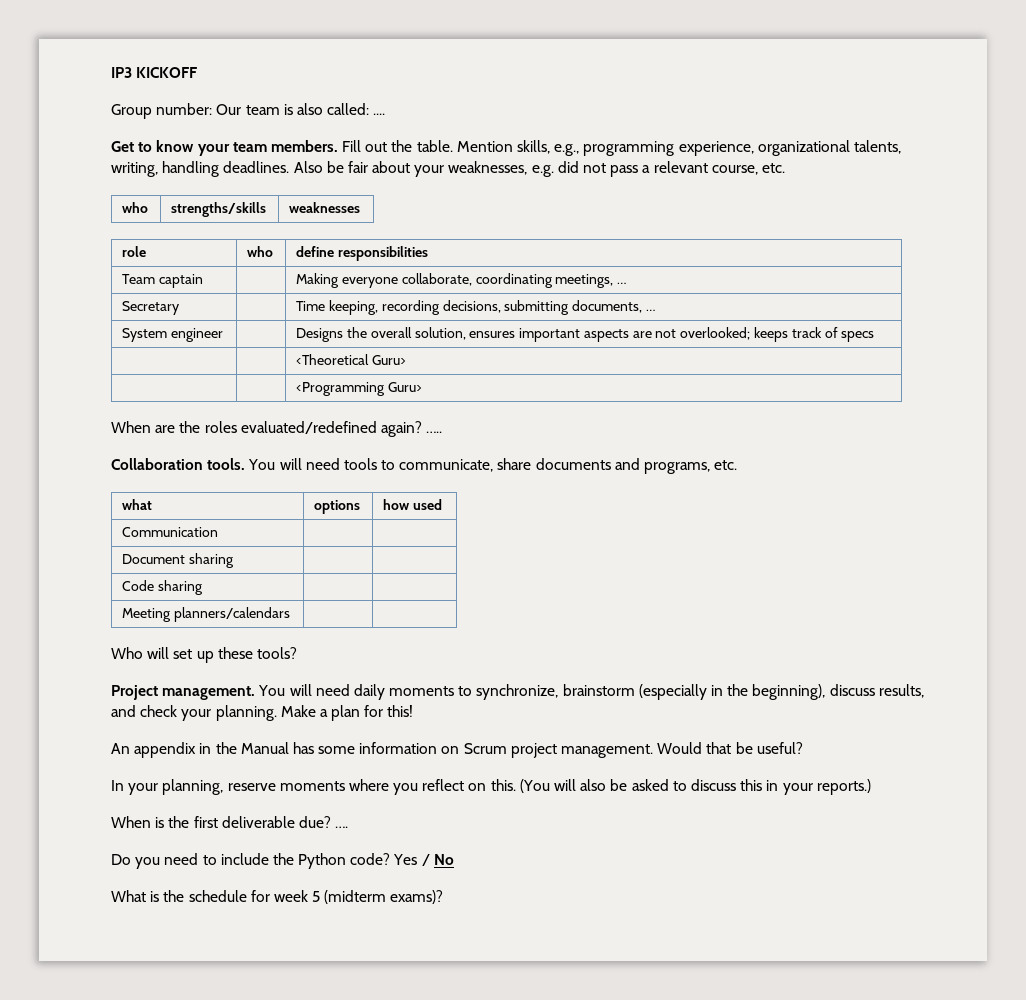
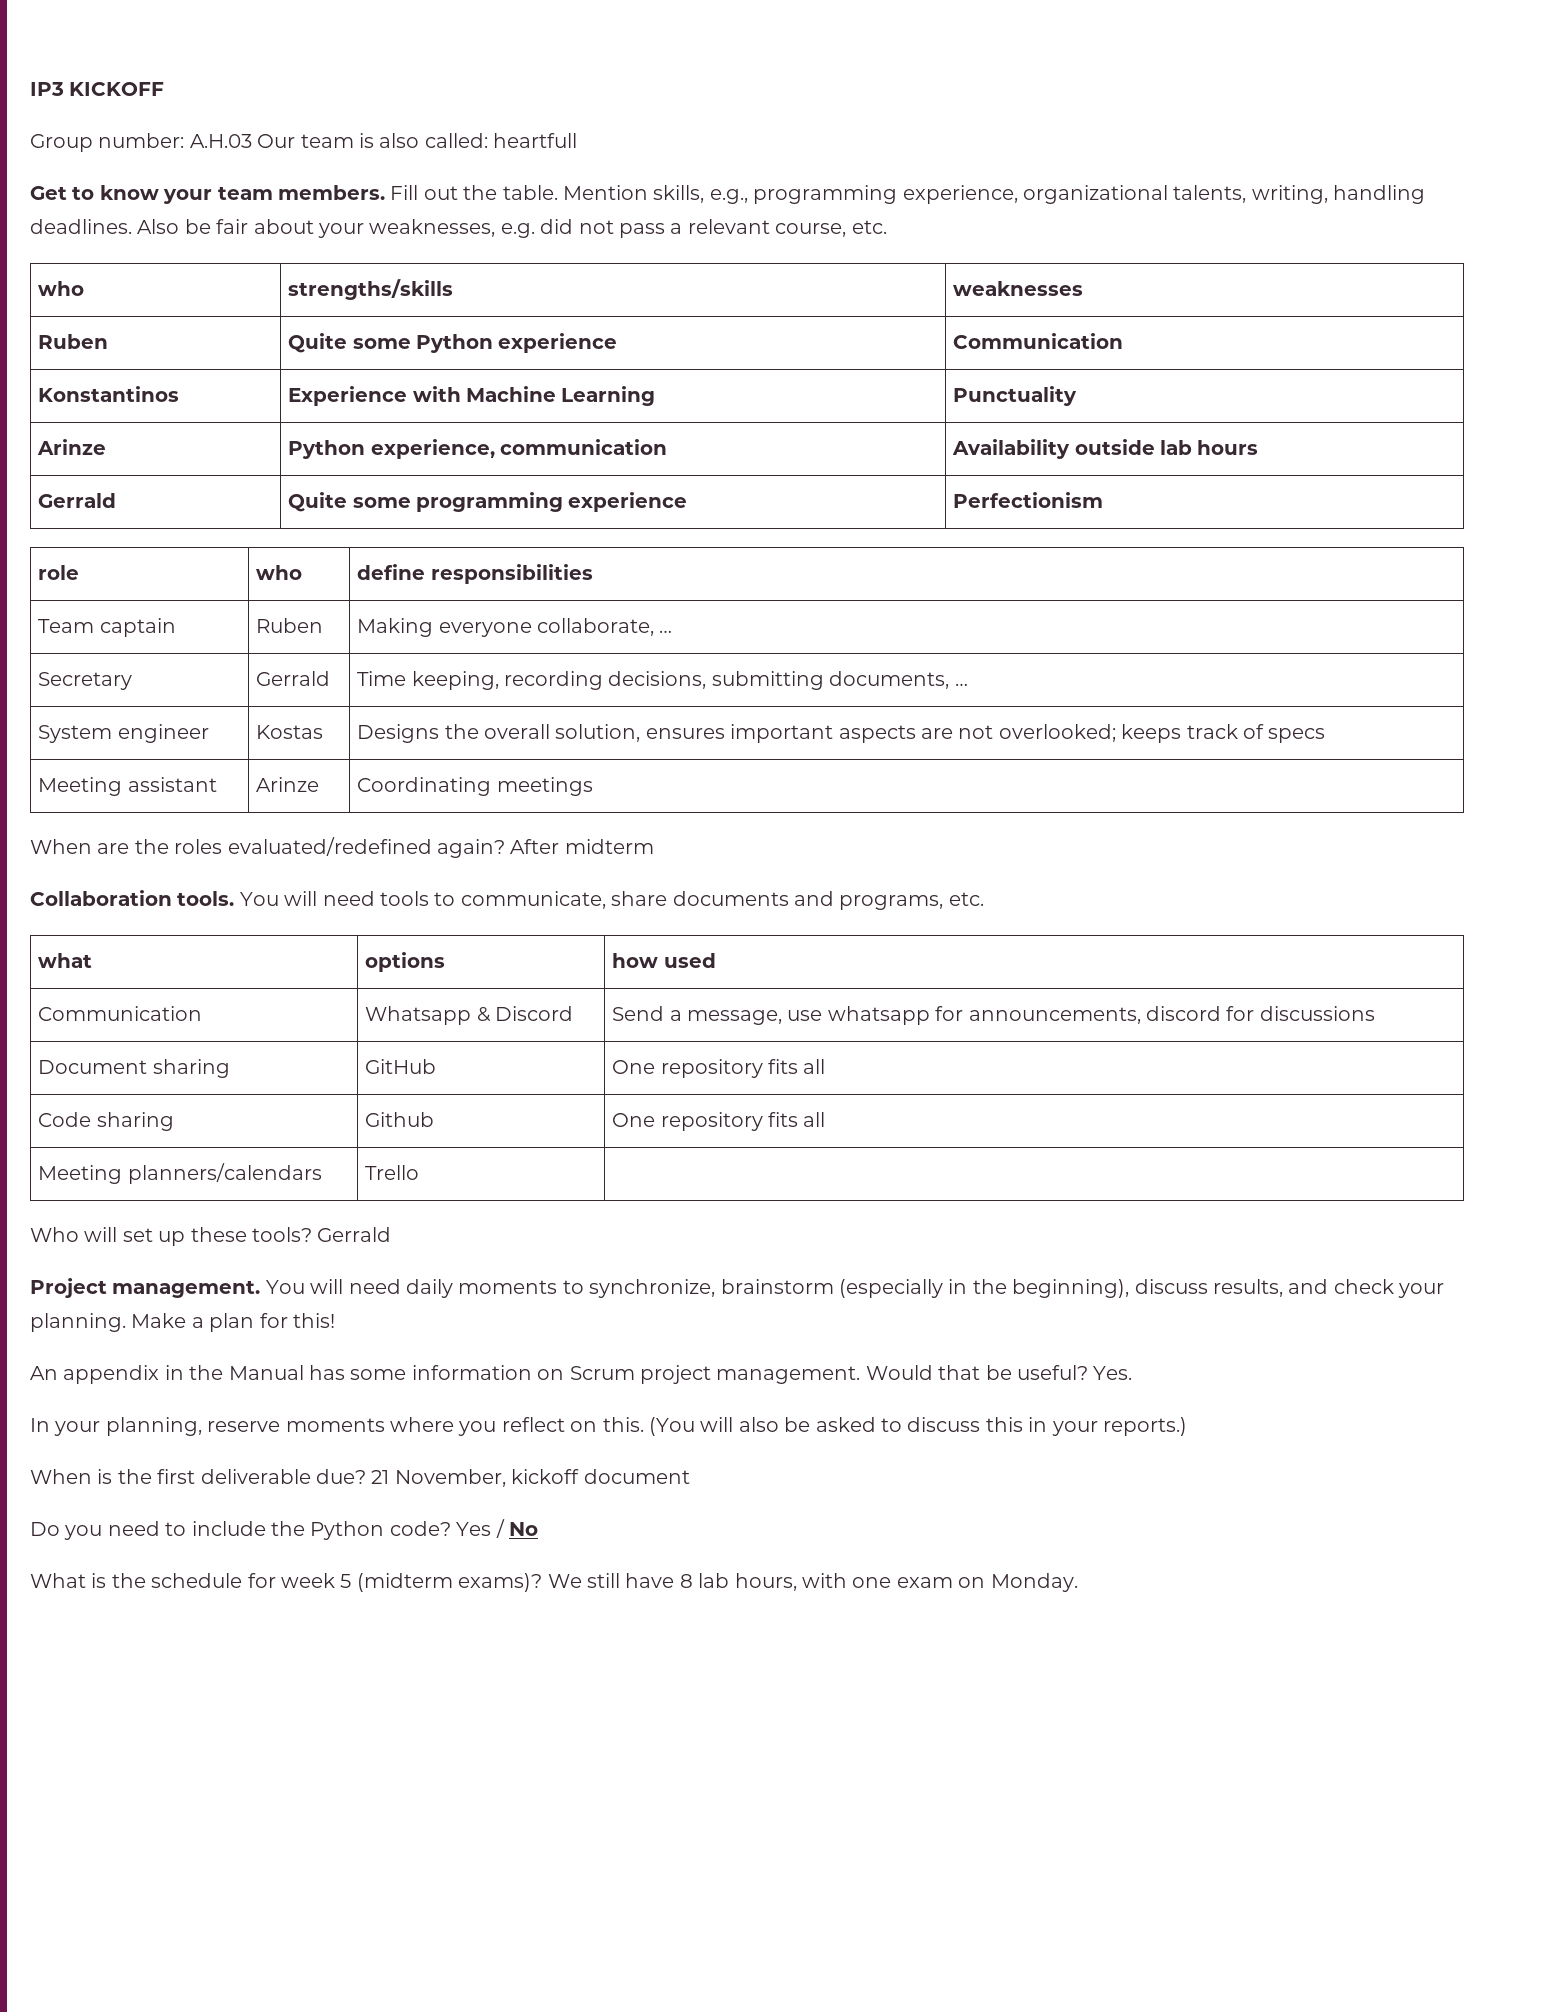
- Group number: Our team is also called: ....
+ Group number: A.H.03 Our team is also called: heartfull
+ Ruben | Quite some Python experience | Communication
+ Konstantinos | Experience with Machine Learning | Punctuality
+ Arinze | Python experience, communication | Availability outside lab hours
+ Gerrald | Quite some programming experience | Perfectionism
- Team captain | | Making everyone collaborate, coordinating meetings, …
+ Team captain | Ruben | Making everyone collaborate, …
- Secretary | | Time keeping, recording decisions, submitting documents, …
+ Secretary | Gerrald | Time keeping, recording decisions, submitting documents, …
- System engineer | | Designs the overall solution, ensures important aspects are not overlooked; keeps track of specs
+ System engineer | Kostas | Designs the overall solution, ensures important aspects are not overlooked; keeps track of specs
- | | <Theoretical Guru>
- | | <Programming Guru>
+ Meeting assistant | Arinze | Coordinating meetings
- …..
+ After midterm
- Communication | |
- Document sharing | |
- Code sharing | |
+ Communication | Whatsapp & Discord | Send a message, use whatsapp for announcements, discord for discussions
+ Document sharing | GitHub | One repository fits all
+ Code sharing | Github | One repository fits all
- Meeting planners/calendars | |
+ Meeting planners/calendars | Trello |
- Who will set up these tools?
+ Who will set up these tools? Gerrald
+ Yes.
- When is the first deliverable due? ….
+ When is the first deliverable due? 21 November, kickoff document
+ We still have 8 lab hours, with one exam on Monday.

